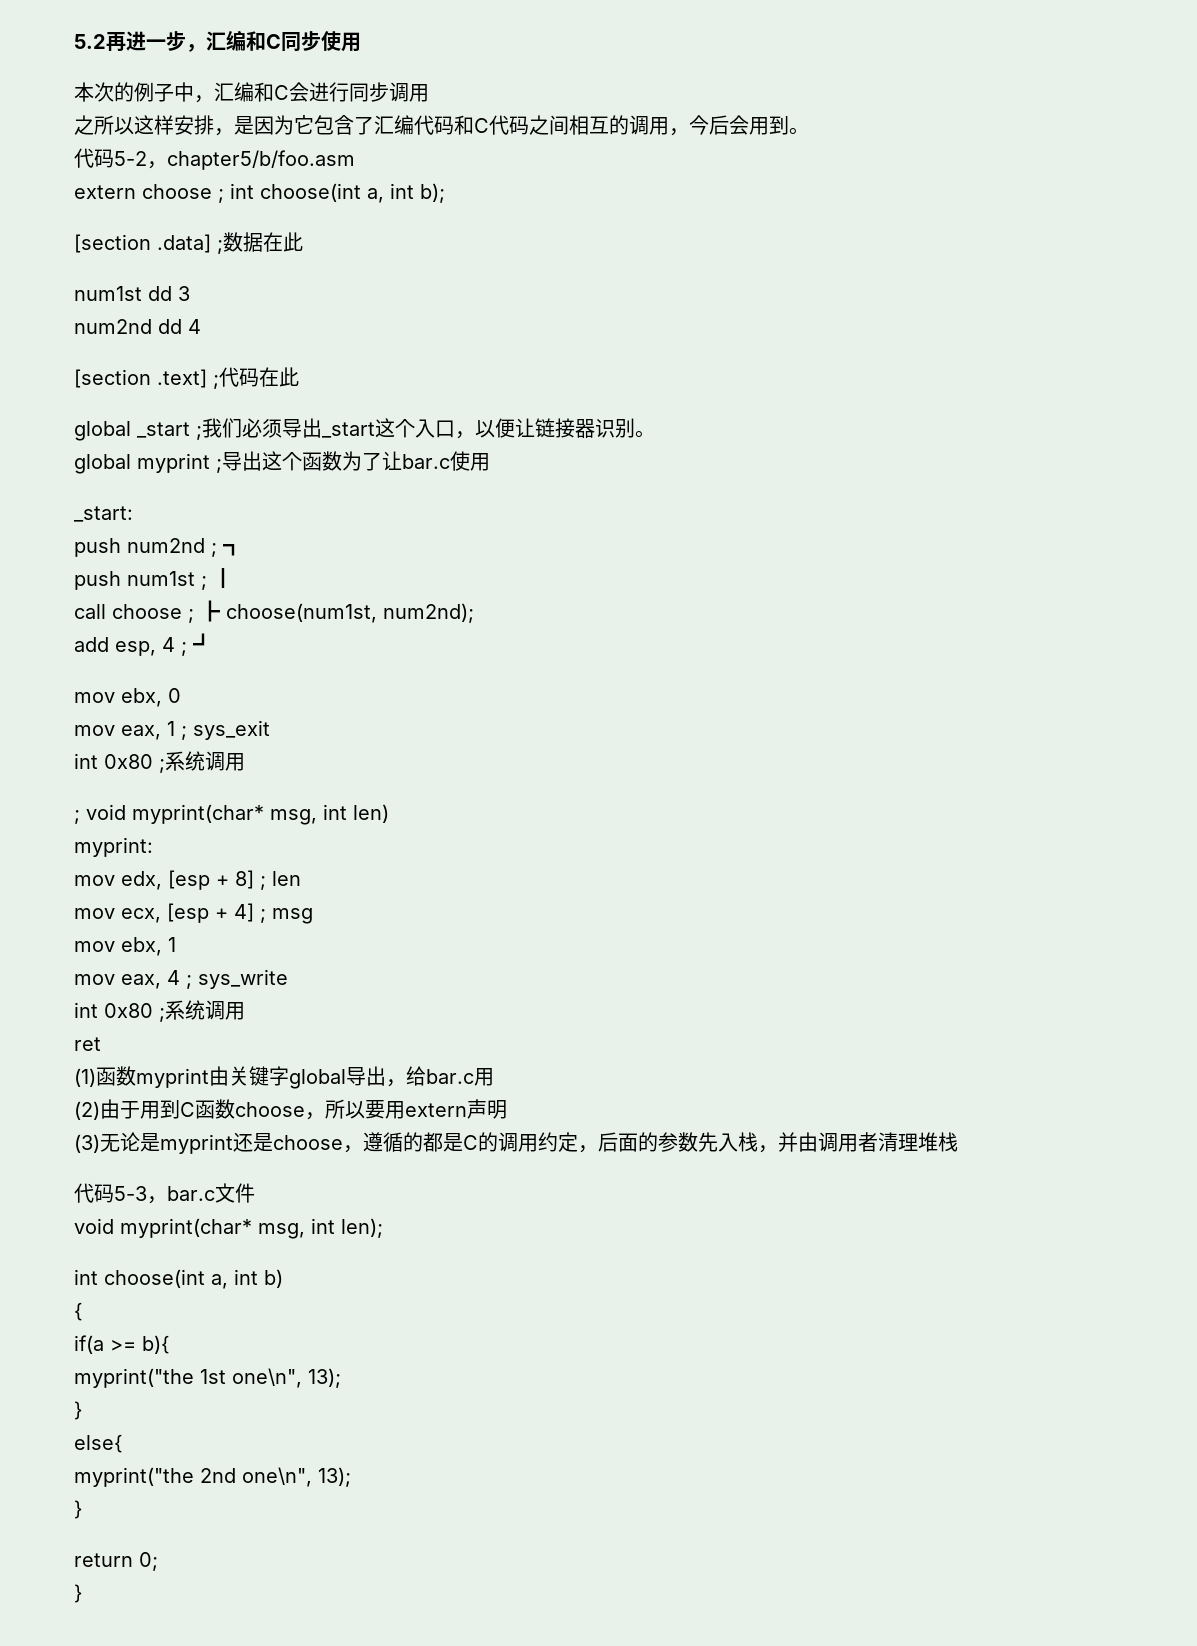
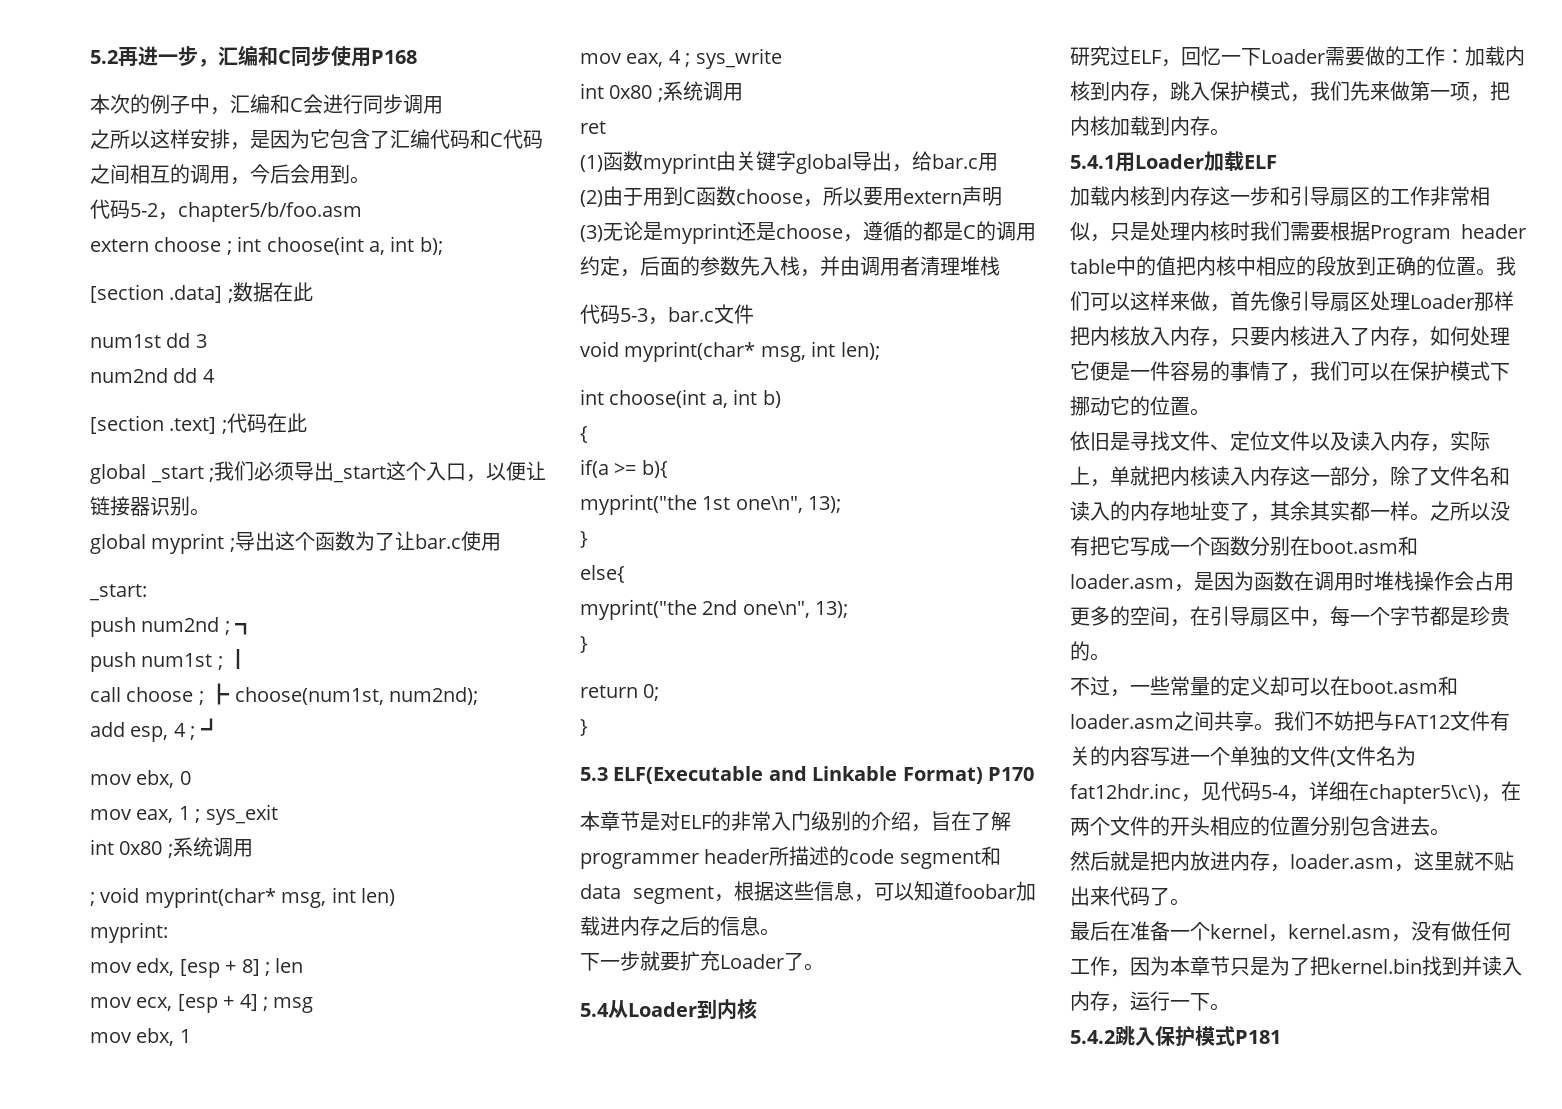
- 5.2再进一步，汇编和C同步使用
+ 5.2再进一步，汇编和C同步使用P168
+ 5.3 ELF(Executable and Linkable Format) P170
+ 本章节是对ELF的非常入门级别的介绍，旨在了解programmer header所描述的code segment和data segment，根据这些信息，可以知道foobar加载进内存之后的信息。
+ 下一步就要扩充Loader了。
+ 5.4从Loader到内核
+ 研究过ELF，回忆一下Loader需要做的工作：加载内核到内存，跳入保护模式，我们先来做第一项，把内核加载到内存。
+ 5.4.1用Loader加载ELF
+ 加载内核到内存这一步和引导扇区的工作非常相似，只是处理内核时我们需要根据Program header table中的值把内核中相应的段放到正确的位置。我们可以这样来做，首先像引导扇区处理Loader那样把内核放入内存，只要内核进入了内存，如何处理它便是一件容易的事情了，我们可以在保护模式下挪动它的位置。
+ 依旧是寻找文件、定位文件以及读入内存，实际上，单就把内核读入内存这一部分，除了文件名和读入的内存地址变了，其余其实都一样。之所以没有把它写成一个函数分别在boot.asm和loader.asm，是因为函数在调用时堆栈操作会占用更多的空间，在引导扇区中，每一个字节都是珍贵的。
+ 不过，一些常量的定义却可以在boot.asm和loader.asm之间共享。我们不妨把与FAT12文件有关的内容写进一个单独的文件(文件名为fat12hdr.inc，见代码5-4，详细在chapter5\c\)，在两个文件的开头相应的位置分别包含进去。
+ 然后就是把内放进内存，loader.asm，这里就不贴出来代码了。
+ 最后在准备一个kernel，kernel.asm，没有做任何工作，因为本章节只是为了把kernel.bin找到并读入内存，运行一下。
+ 5.4.2跳入保护模式P181

